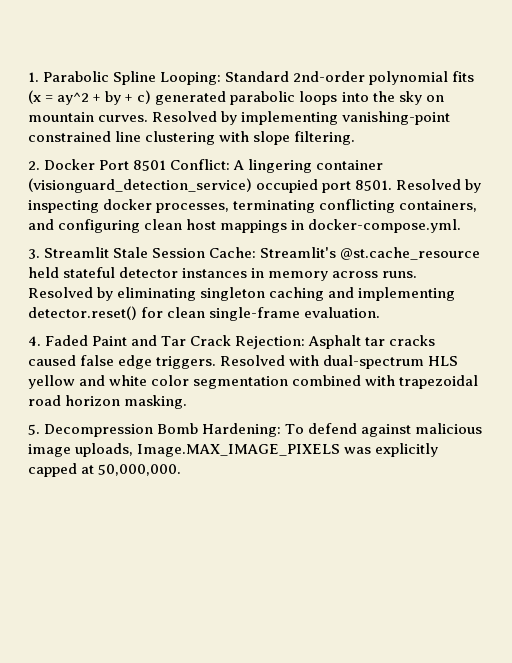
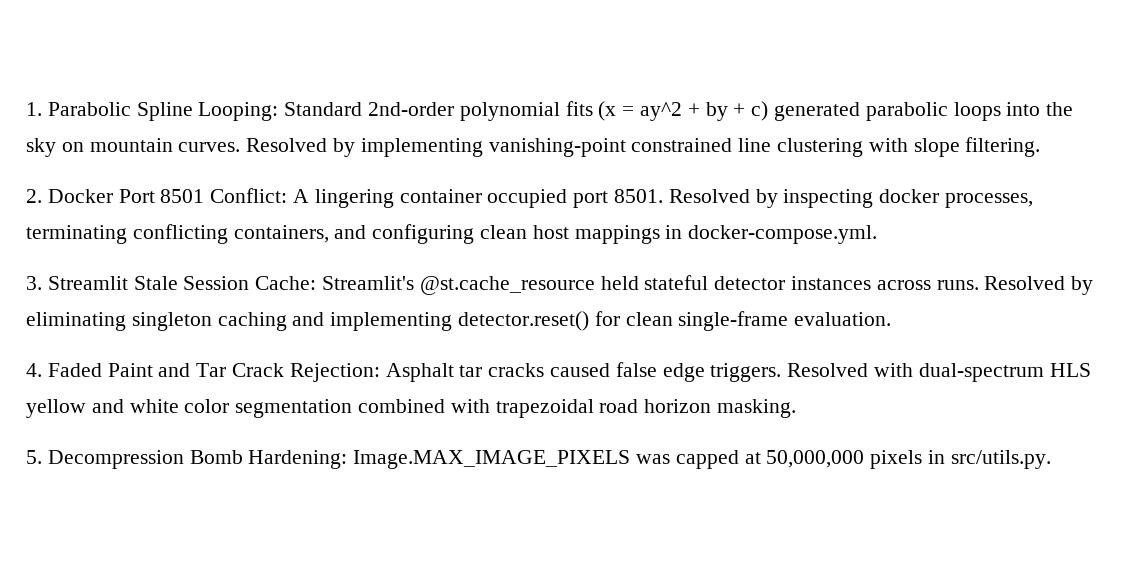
- 2. Docker Port 8501 Conflict: A lingering container (visionguard_detection_service) occupied port 8501.
+ 2. Docker Port 8501 Conflict: A lingering container occupied port 8501.
- 3. Streamlit Stale Session Cache: Streamlit's @st.cache_resource held stateful detector instances in memory across runs.
+ 3. Streamlit Stale Session Cache: Streamlit's @st.cache_resource held stateful detector instances across runs.
- 5. Decompression Bomb Hardening: To defend against malicious image uploads, Image.MAX_IMAGE_PIXELS was explicitly capped at 50,000,000.
+ 5. Decompression Bomb Hardening: Image.MAX_IMAGE_PIXELS was capped at 50,000,000 pixels in src/utils.py.

